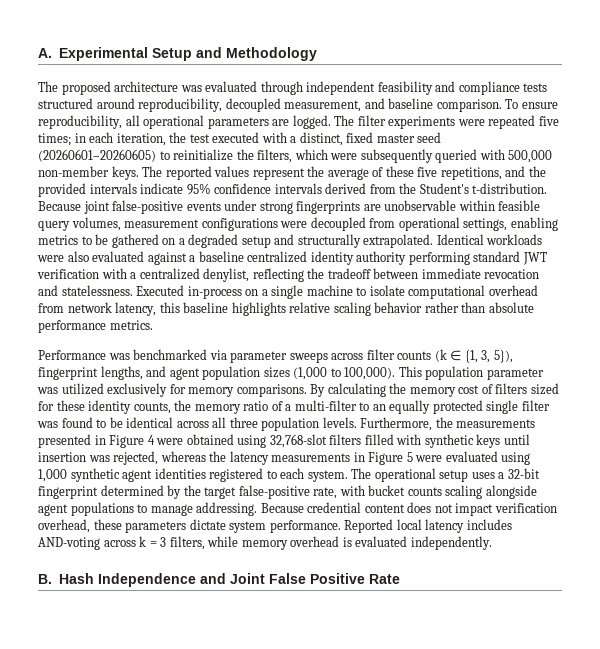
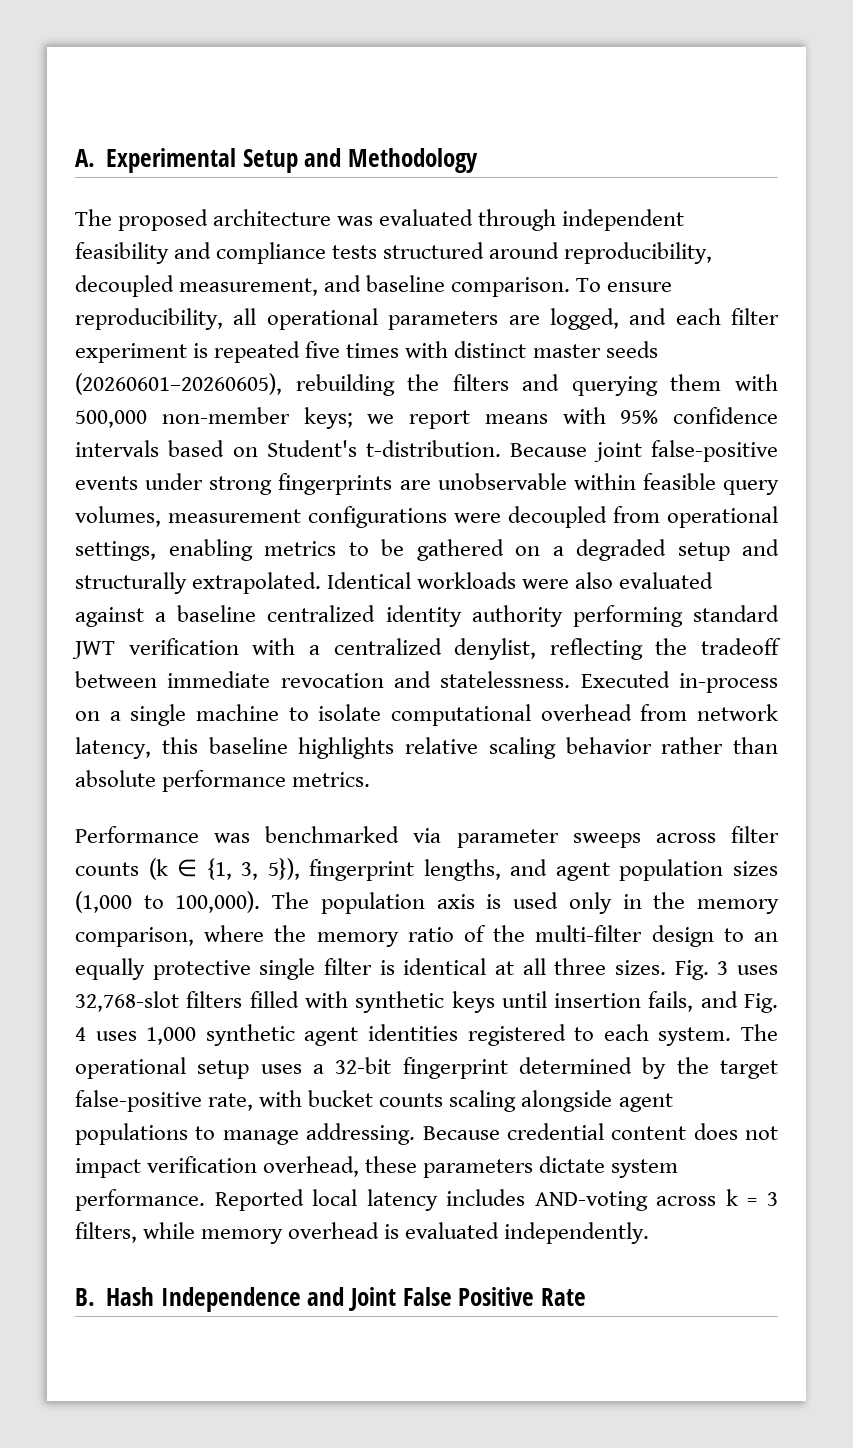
- To ensure reproducibility, all operational parameters are logged. The filter experiments were repeated five times; in each iteration, the test executed with a distinct, fixed master seed (20260601–20260605) to reinitialize the filters, which were subsequently queried with 500,000 non-member keys. The reported values represent the average of these five repetitions, and the provided intervals indicate 95% confidence intervals derived from the Student's t-distribution.
+ To ensure reproducibility, all operational parameters are logged, and each filter experiment is repeated five times with distinct master seeds (20260601–20260605), rebuilding the filters and querying them with 500,000 non-member keys; we report means with 95% confidence intervals based on Student's t-distribution.
- This population parameter was utilized exclusively for memory comparisons. By calculating the memory cost of filters sized for these identity counts, the memory ratio of a multi-filter to an equally protected single filter was found to be identical across all three population levels. Furthermore, the measurements presented in Figure 4 were obtained using 32,768-slot filters filled with synthetic keys until insertion was rejected, whereas the latency measurements in Figure 5 were evaluated using 1,000 synthetic agent identities registered to each system.
+ The population axis is used only in the memory comparison, where the memory ratio of the multi-filter design to an equally protective single filter is identical at all three sizes. Fig. 3 uses 32,768-slot filters filled with synthetic keys until insertion fails, and Fig. 4 uses 1,000 synthetic agent identities registered to each system.

